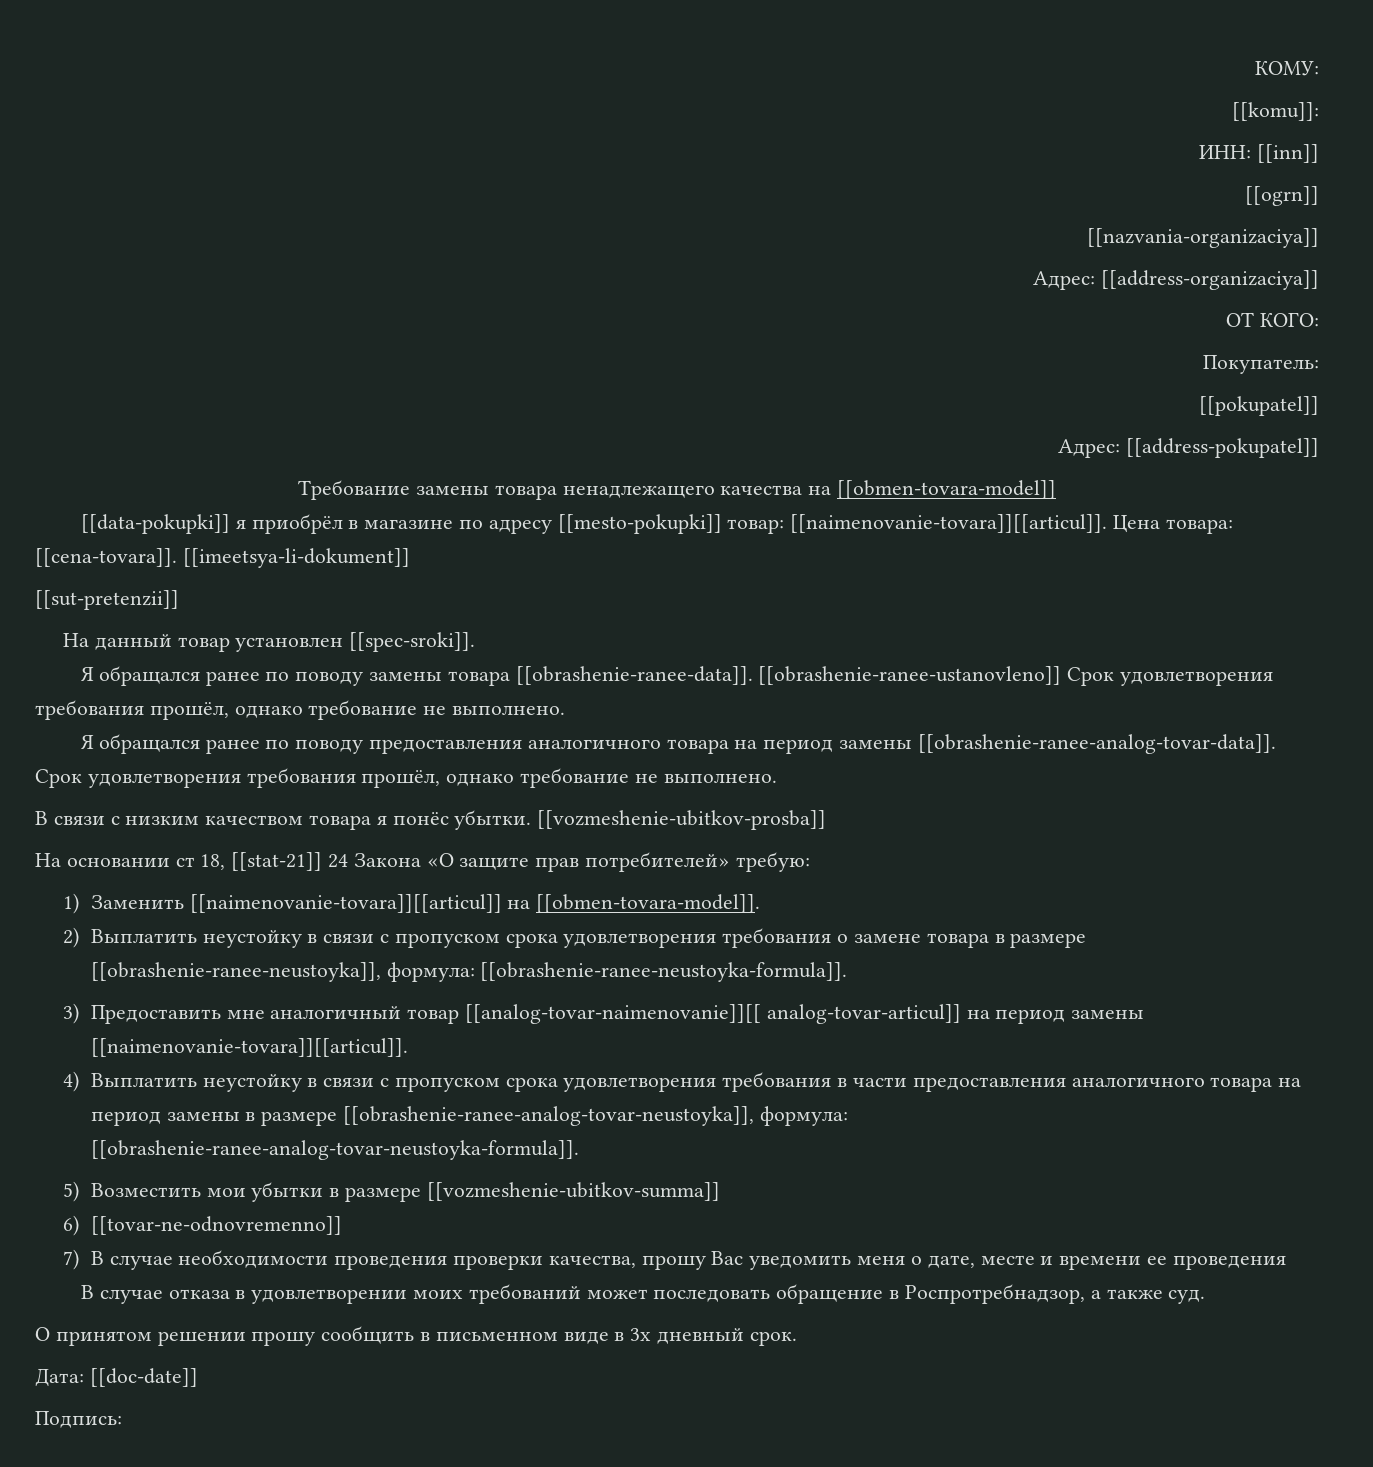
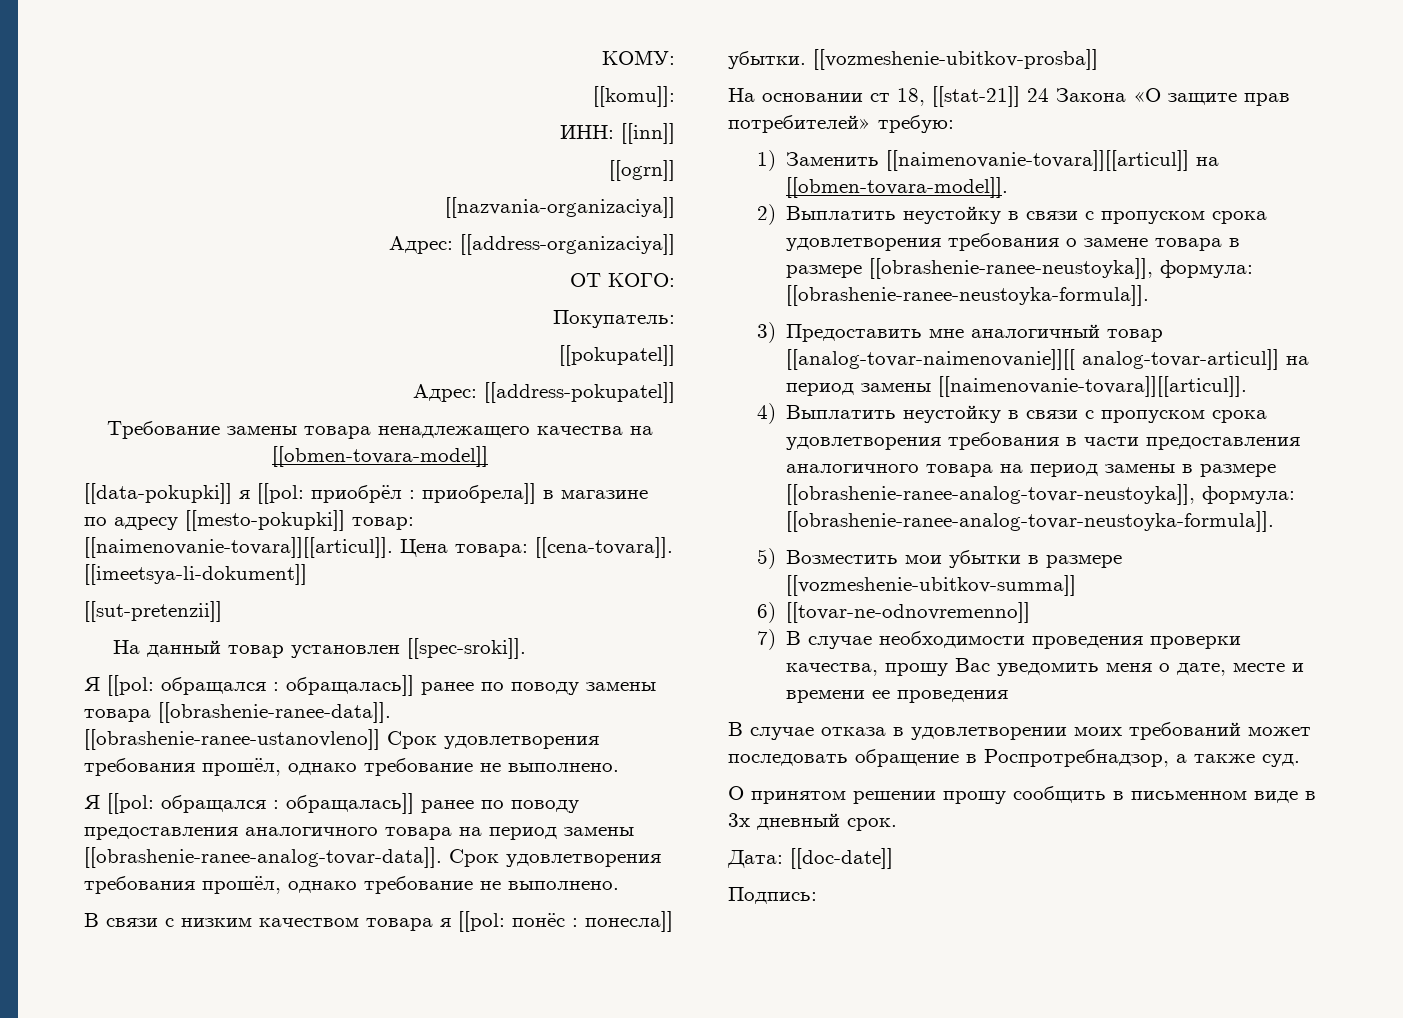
- [[data-pokupki]] я приобрёл в магазине по адресу [[mesto-pokupki]] товар: [[naimenovanie-tovara]][[articul]].
+ [[data-pokupki]] я [[pol: приобрёл : приобрела]] в магазине по адресу [[mesto-pokupki]] товар: [[naimenovanie-tovara]][[articul]].
- Я обращался ранее по поводу замены товара [[obrashenie-ranee-data]].
+ Я [[pol: обращался : обращалась]] ранее по поводу замены товара [[obrashenie-ranee-data]].
- Я обращался ранее по поводу предоставления аналогичного товара на период замены [[obrashenie-ranee-analog-tovar-data]].
+ Я [[pol: обращался : обращалась]] ранее по поводу предоставления аналогичного товара на период замены [[obrashenie-ranee-analog-tovar-data]].
- В связи с низким качеством товара я понёс убытки.
+ В связи с низким качеством товара я [[pol: понёс : понесла]] убытки.

